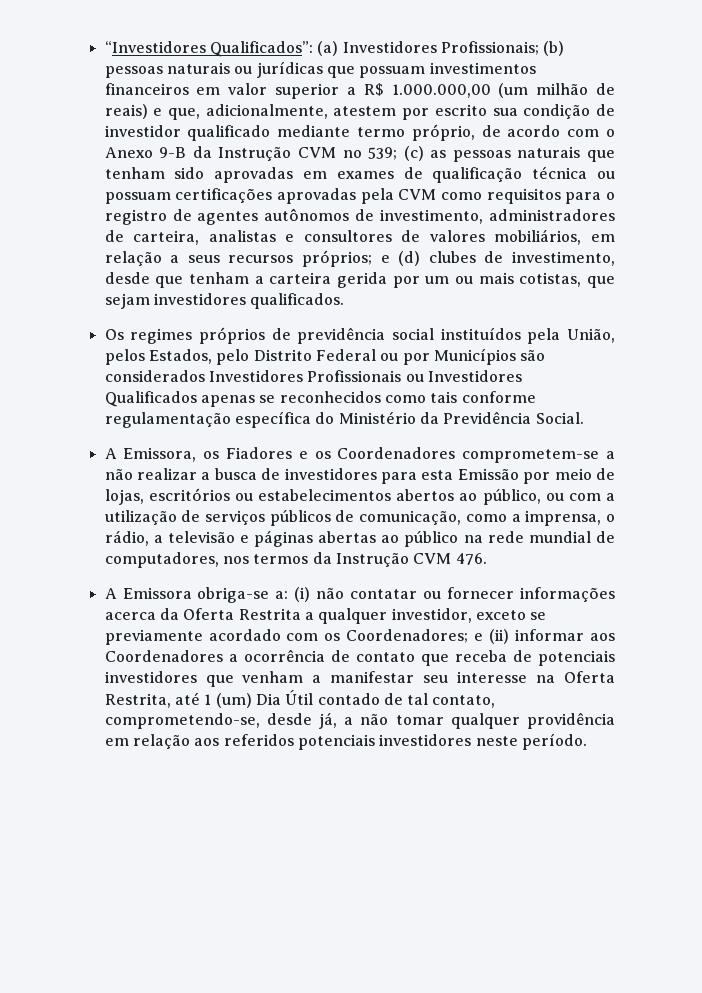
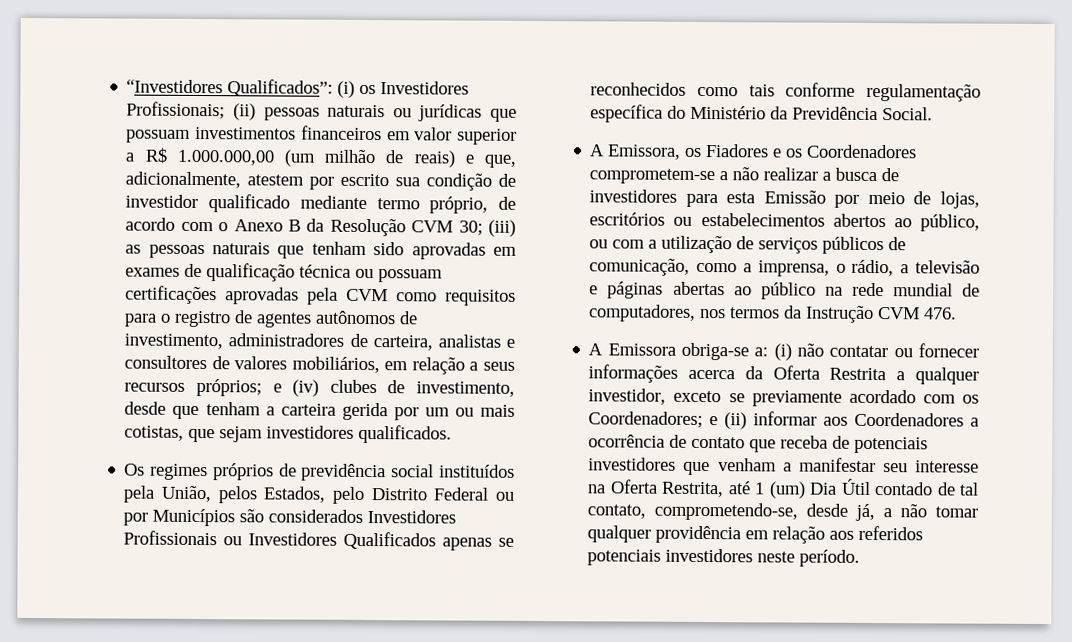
- (a) Investidores Profissionais;
+ (i) os Investidores Profissionais;
- (b) pessoas naturais ou jurídicas que possuam investimentos financeiros em valor superior a R$ 1.000.000,00 (um milhão de reais) e que, adicionalmente, atestem por escrito sua condição de investidor qualificado mediante termo próprio, de acordo com o Anexo 9-B da Instrução CVM no 539; (c) as pessoas naturais que tenham sido aprovadas em exames de qualificação técnica ou possuam certificações aprovadas pela CVM como requisitos para o registro de agentes autônomos de investimento, administradores de carteira, analistas e consultores de valores mobiliários, em relação a seus recursos próprios;
+ (ii) pessoas naturais ou jurídicas que possuam investimentos financeiros em valor superior a R$ 1.000.000,00 (um milhão de reais) e que, adicionalmente, atestem por escrito sua condição de investidor qualificado mediante termo próprio, de acordo com o Anexo B da Resolução CVM 30; (iii) as pessoas naturais que tenham sido aprovadas em exames de qualificação técnica ou possuam certificações aprovadas pela CVM como requisitos para o registro de agentes autônomos de investimento, administradores de carteira, analistas e consultores de valores mobiliários, em relação a seus recursos próprios;
- e (d) clubes de investimento, desde que tenham a carteira gerida por um ou mais cotistas, que sejam investidores qualificados.
+ e (iv) clubes de investimento, desde que tenham a carteira gerida por um ou mais cotistas, que sejam investidores qualificados.

